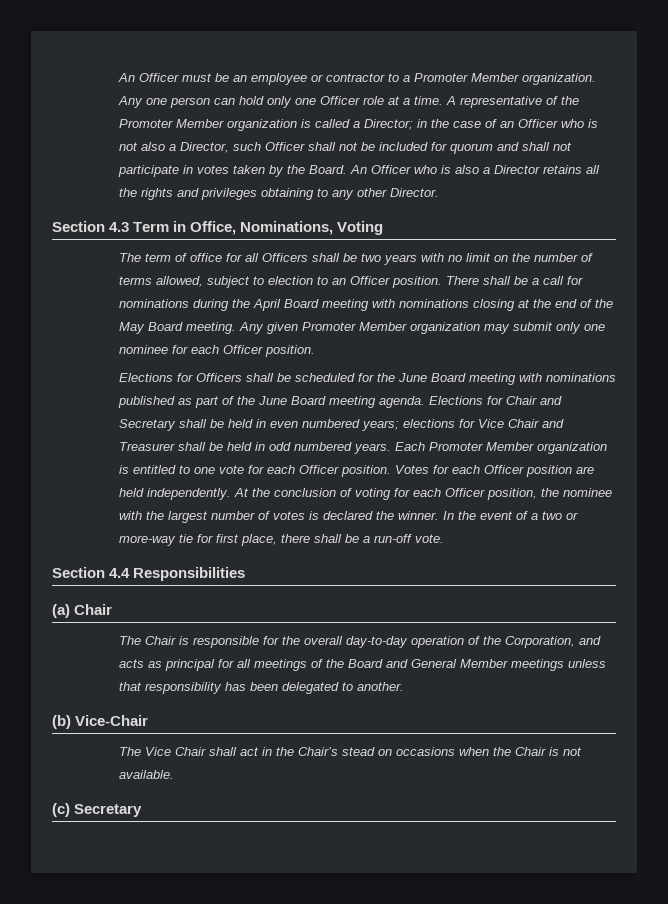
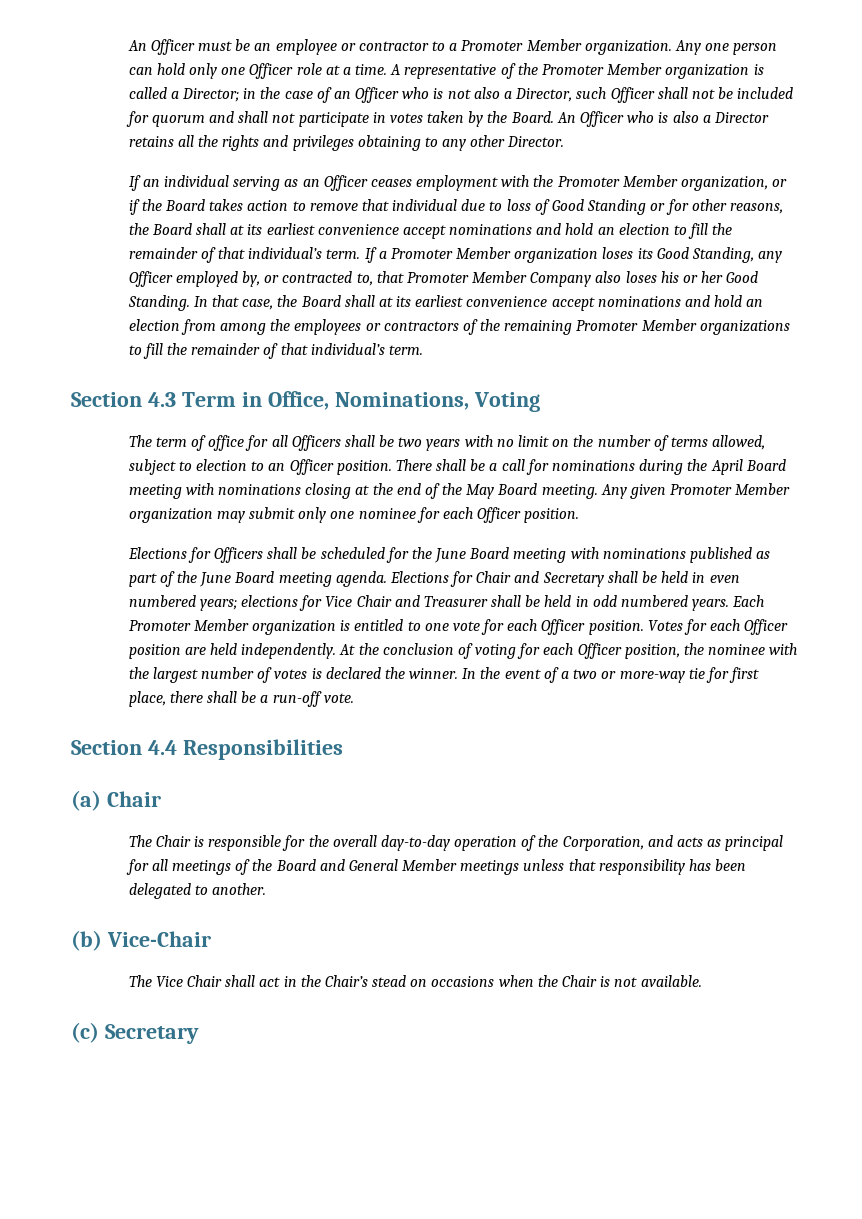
+ If an individual serving as an Officer ceases employment with the Promoter Member organization, or if the Board takes action to remove that individual due to loss of Good Standing or for other reasons, the Board shall at its earliest convenience accept nominations and hold an election to fill the remainder of that individual’s term. If a Promoter Member organization loses its Good Standing, any Officer employed by, or contracted to, that Promoter Member Company also loses his or her Good Standing. In that case, the Board shall at its earliest convenience accept nominations and hold an election from among the employees or contractors of the remaining Promoter Member organizations to fill the remainder of that individual’s term.

